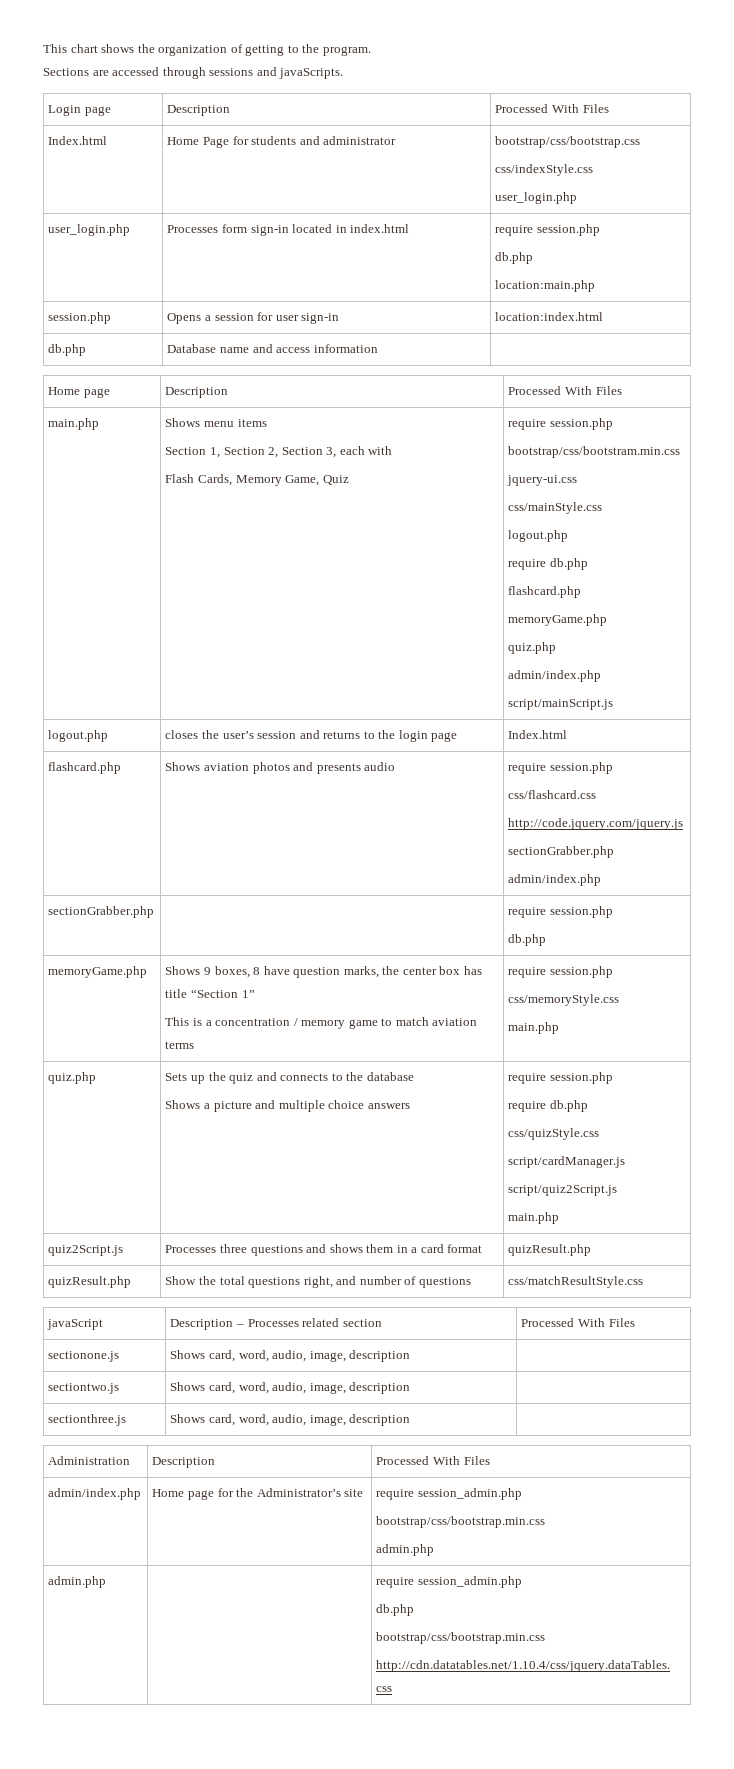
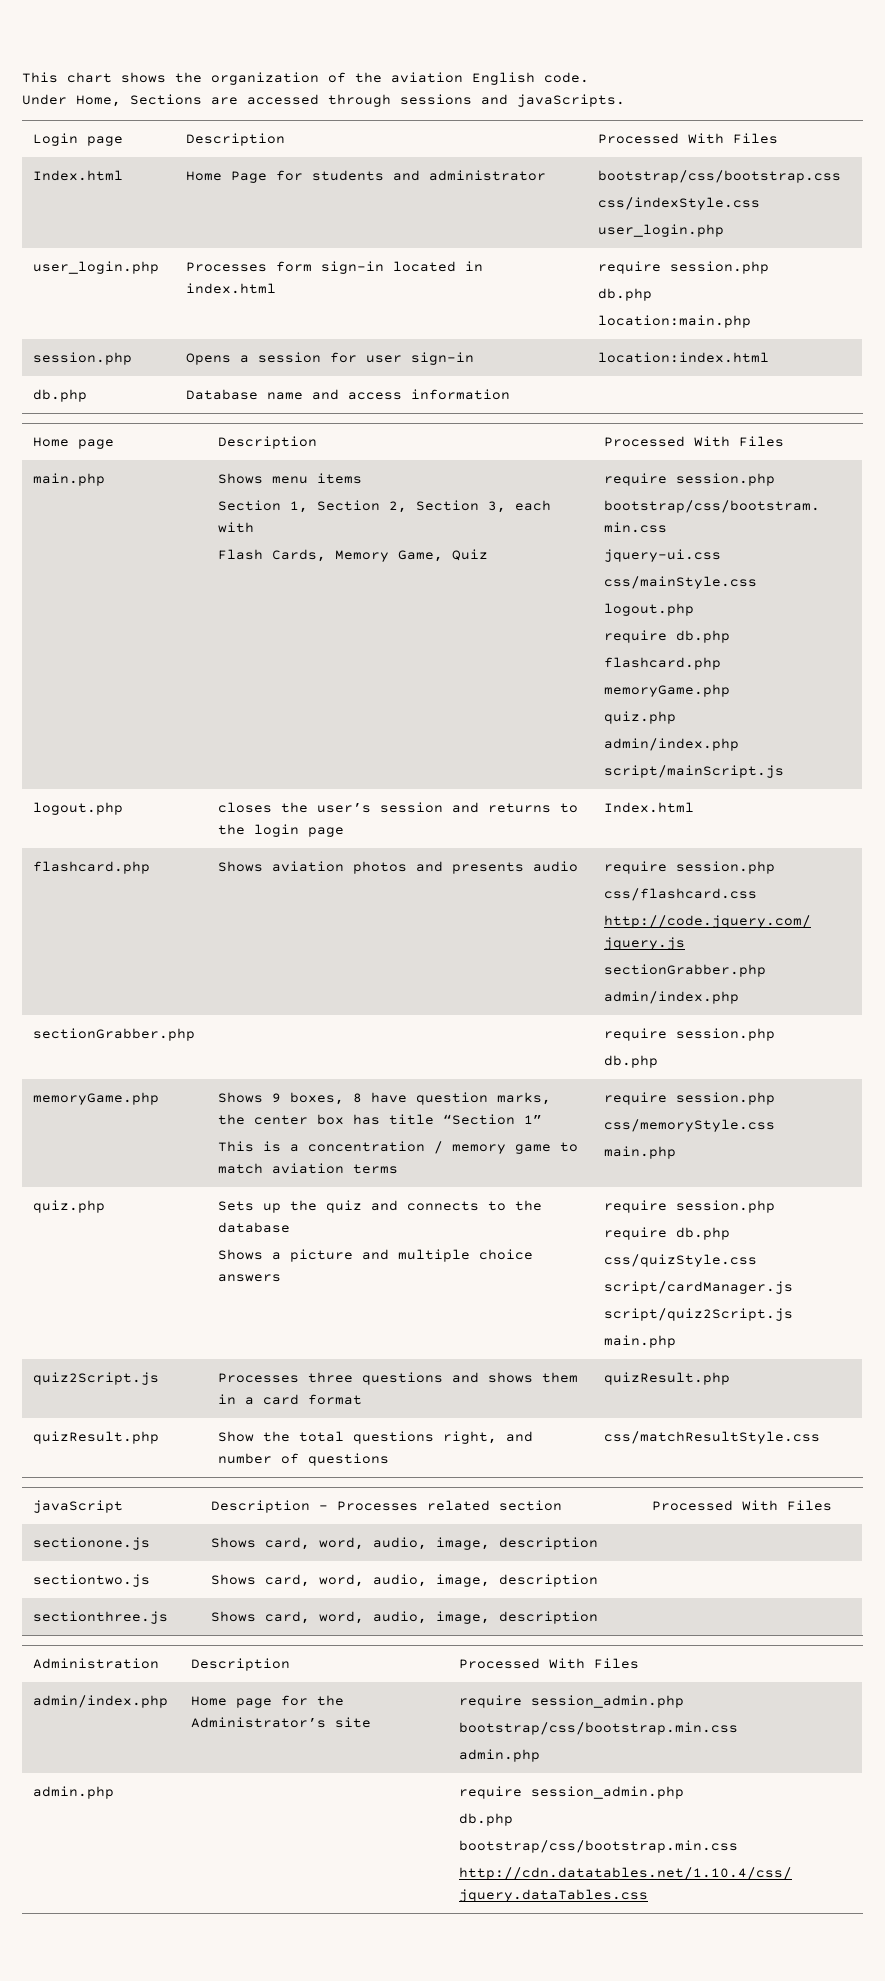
- This chart shows the organization of getting to the program.
- Sections are accessed through sessions and javaScripts.
+ This chart shows the organization of the aviation English code.
+ Under Home, Sections are accessed through sessions and javaScripts.

